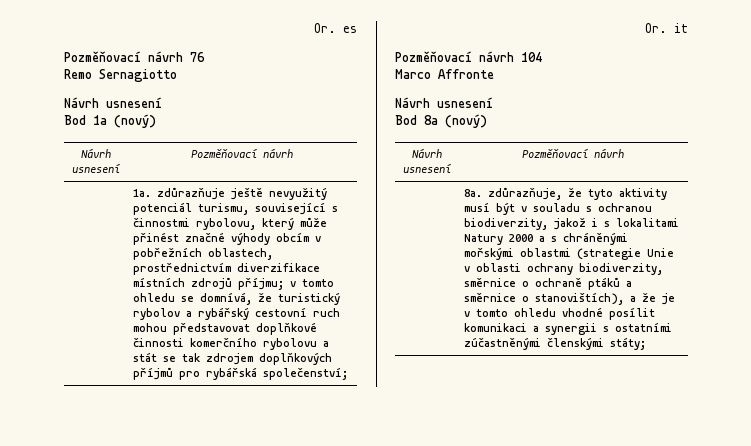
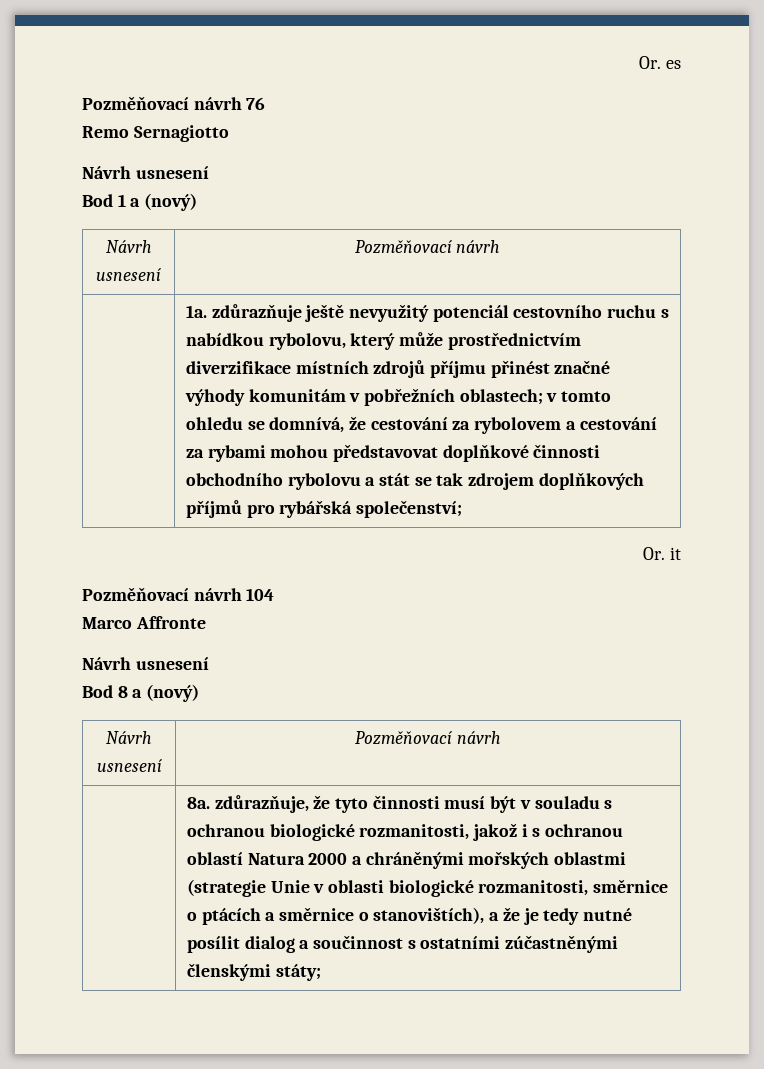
- Bod 1a (nový)
+ Bod 1 a (nový)
- 1a. zdůrazňuje ještě nevyužitý potenciál turismu, související s činnostmi rybolovu, který může přinést značné výhody obcím v pobřežních oblastech, prostřednictvím diverzifikace místních zdrojů příjmu; v tomto ohledu se domnívá, že turistický rybolov a rybářský cestovní ruch mohou představovat doplňkové činnosti komerčního rybolovu a stát se tak zdrojem doplňkových příjmů pro rybářská společenství;
+ 1a. zdůrazňuje ještě nevyužitý potenciál cestovního ruchu s nabídkou rybolovu, který může prostřednictvím diverzifikace místních zdrojů příjmu přinést značné výhody komunitám v pobřežních oblastech; v tomto ohledu se domnívá, že cestování za rybolovem a cestování za rybami mohou představovat doplňkové činnosti obchodního rybolovu a stát se tak zdrojem doplňkových příjmů pro rybářská společenství;
- Bod 8a (nový)
+ Bod 8 a (nový)
- 8a. zdůrazňuje, že tyto aktivity musí být v souladu s ochranou biodiverzity, jakož i s lokalitami Natury 2000 a s chráněnými mořskými oblastmi (strategie Unie v oblasti ochrany biodiverzity, směrnice o ochraně ptáků a směrnice o stanovištích), a že je v tomto ohledu vhodné posílit komunikaci a synergii s ostatními zúčastněnými členskými státy;
+ 8a. zdůrazňuje, že tyto činnosti musí být v souladu s ochranou biologické rozmanitosti, jakož i s ochranou oblastí Natura 2000 a chráněnými mořských oblastmi (strategie Unie v oblasti biologické rozmanitosti, směrnice o ptácích a směrnice o stanovištích), a že je tedy nutné posílit dialog a součinnost s ostatními zúčastněnými členskými státy;

